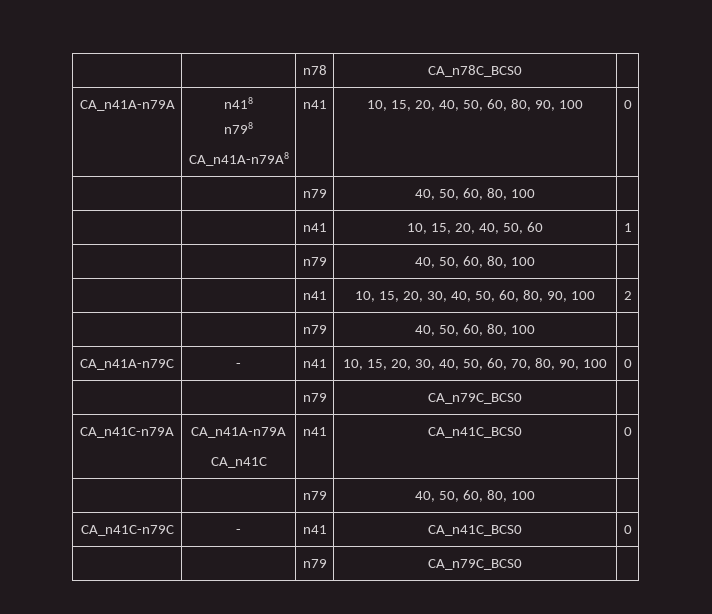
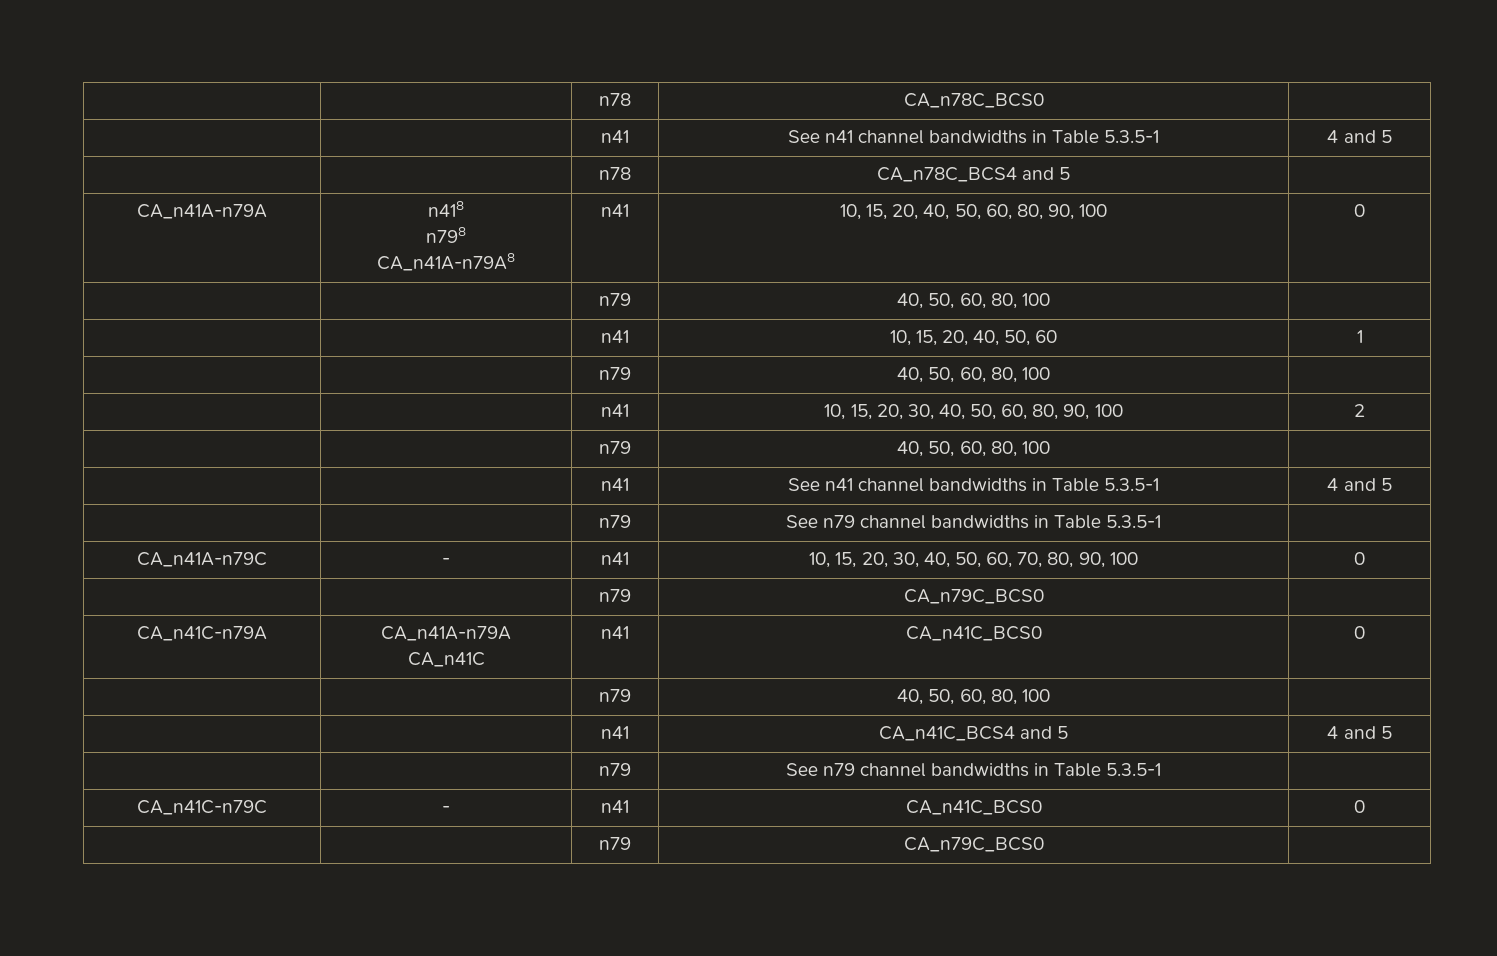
  | | n78 | CA_n78C_BCS0 |
+ | | n41 | See n41 channel bandwidths in Table 5.3.5-1 | 4 and 5
+ | | n78 | CA_n78C_BCS4 and 5 |
  | | n41 | 10, 15, 20, 30, 40, 50, 60, 80, 90, 100 | 2
  | | n79 | 40, 50, 60, 80, 100 |
+ | | n41 | See n41 channel bandwidths in Table 5.3.5-1 | 4 and 5
+ | | n79 | See n79 channel bandwidths in Table 5.3.5-1 |
+ | | n41 | CA_n41C_BCS4 and 5 | 4 and 5
+ | | n79 | See n79 channel bandwidths in Table 5.3.5-1 |

